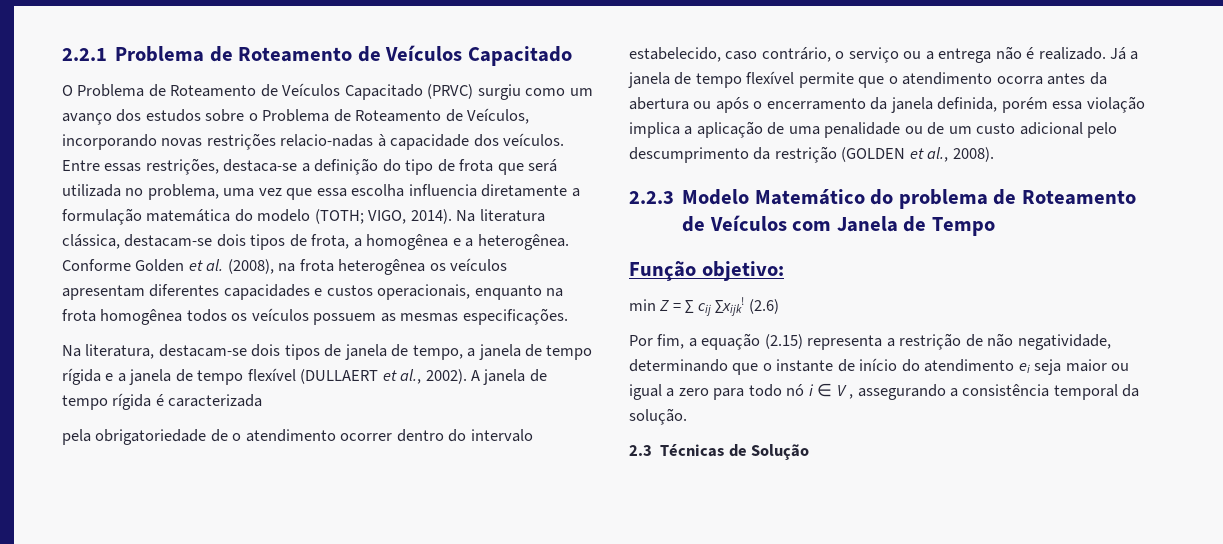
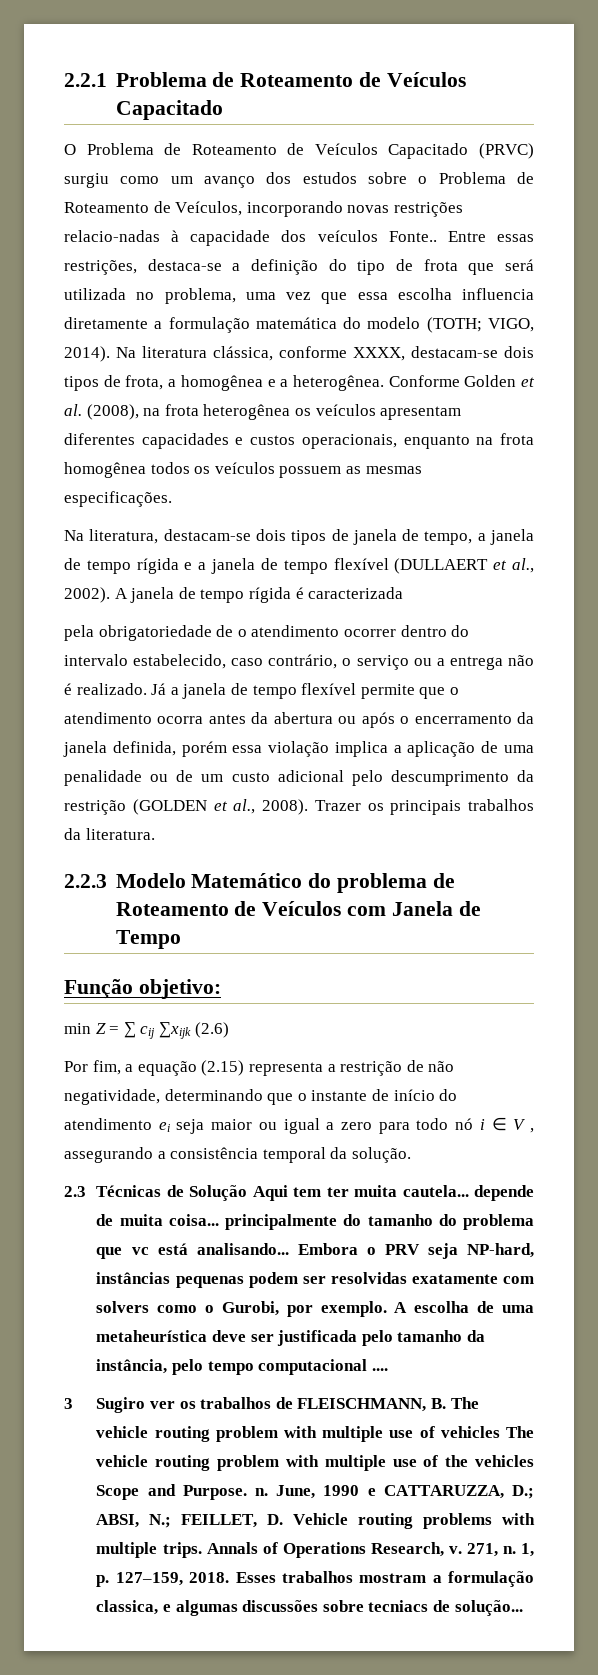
- O Problema de Roteamento de Veículos Capacitado (PRVC) surgiu como um avanço dos estudos sobre o Problema de Roteamento de Veículos, incorporando novas restrições relacio-nadas à capacidade dos veículos.
+ O Problema de Roteamento de Veículos Capacitado (PRVC) surgiu como um avanço dos estudos sobre o Problema de Roteamento de Veículos, incorporando novas restrições relacio-nadas à capacidade dos veículos Fonte..
- Na literatura clássica, destacam-se dois tipos de frota, a homogênea e a heterogênea.
+ Na literatura clássica, conforme XXXX, destacam-se dois tipos de frota, a homogênea e a heterogênea.
+ Trazer os principais trabalhos da literatura.
- min Z = ∑ cij ∑xijk! (2.6)
+ min Z = ∑ cij ∑xijk (2.6)
- 2.3 Técnicas de Solução
+ 2.3 Técnicas de Solução Aqui tem ter muita cautela... depende de muita coisa... principalmente do tamanho do problema que vc está analisando... Embora o PRV seja NP-hard, instâncias pequenas podem ser resolvidas exatamente com solvers como o Gurobi, por exemplo. A escolha de uma metaheurística deve ser justificada pelo tamanho da instância, pelo tempo computacional ....
+ 3 Sugiro ver os trabalhos de FLEISCHMANN, B. The vehicle routing problem with multiple use of vehicles The vehicle routing problem with multiple use of the vehicles Scope and Purpose. n. June, 1990 e CATTARUZZA, D.; ABSI, N.; FEILLET, D. Vehicle routing problems with multiple trips. Annals of Operations Research, v. 271, n. 1, p. 127–159, 2018. Esses trabalhos mostram a formulação classica, e algumas discussões sobre tecniacs de solução...

